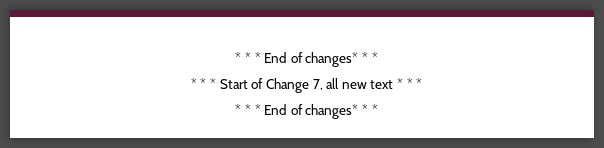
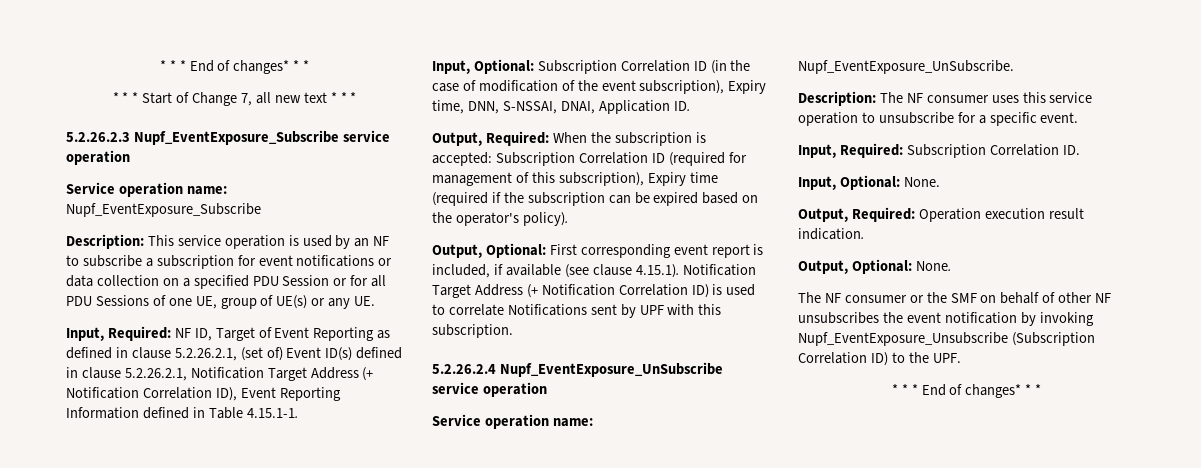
+ 5.2.26.2.3 Nupf_EventExposure_Subscribe service operation
+ Service operation name: Nupf_EventExposure_Subscribe
+ Description: This service operation is used by an NF to subscribe a subscription for event notifications or data collection on a specified PDU Session or for all PDU Sessions of one UE, group of UE(s) or any UE.
+ Input, Required: NF ID, Target of Event Reporting as defined in clause 5.2.26.2.1, (set of) Event ID(s) defined in clause 5.2.26.2.1, Notification Target Address (+ Notification Correlation ID), Event Reporting Information defined in Table 4.15.1-1.
+ Input, Optional: Subscription Correlation ID (in the case of modification of the event subscription), Expiry time, DNN, S-NSSAI, DNAI, Application ID.
+ Output, Required: When the subscription is accepted: Subscription Correlation ID (required for management of this subscription), Expiry time (required if the subscription can be expired based on the operator's policy).
+ Output, Optional: First corresponding event report is included, if available (see clause 4.15.1). Notification Target Address (+ Notification Correlation ID) is used to correlate Notifications sent by UPF with this subscription.
+ 5.2.26.2.4 Nupf_EventExposure_UnSubscribe service operation
+ Service operation name: Nupf_EventExposure_UnSubscribe.
+ Description: The NF consumer uses this service operation to unsubscribe for a specific event.
+ Input, Required: Subscription Correlation ID.
+ Input, Optional: None.
+ Output, Required: Operation execution result indication.
+ Output, Optional: None.
+ The NF consumer or the SMF on behalf of other NF unsubscribes the event notification by invoking Nupf_EventExposure_Unsubscribe (Subscription Correlation ID) to the UPF.

